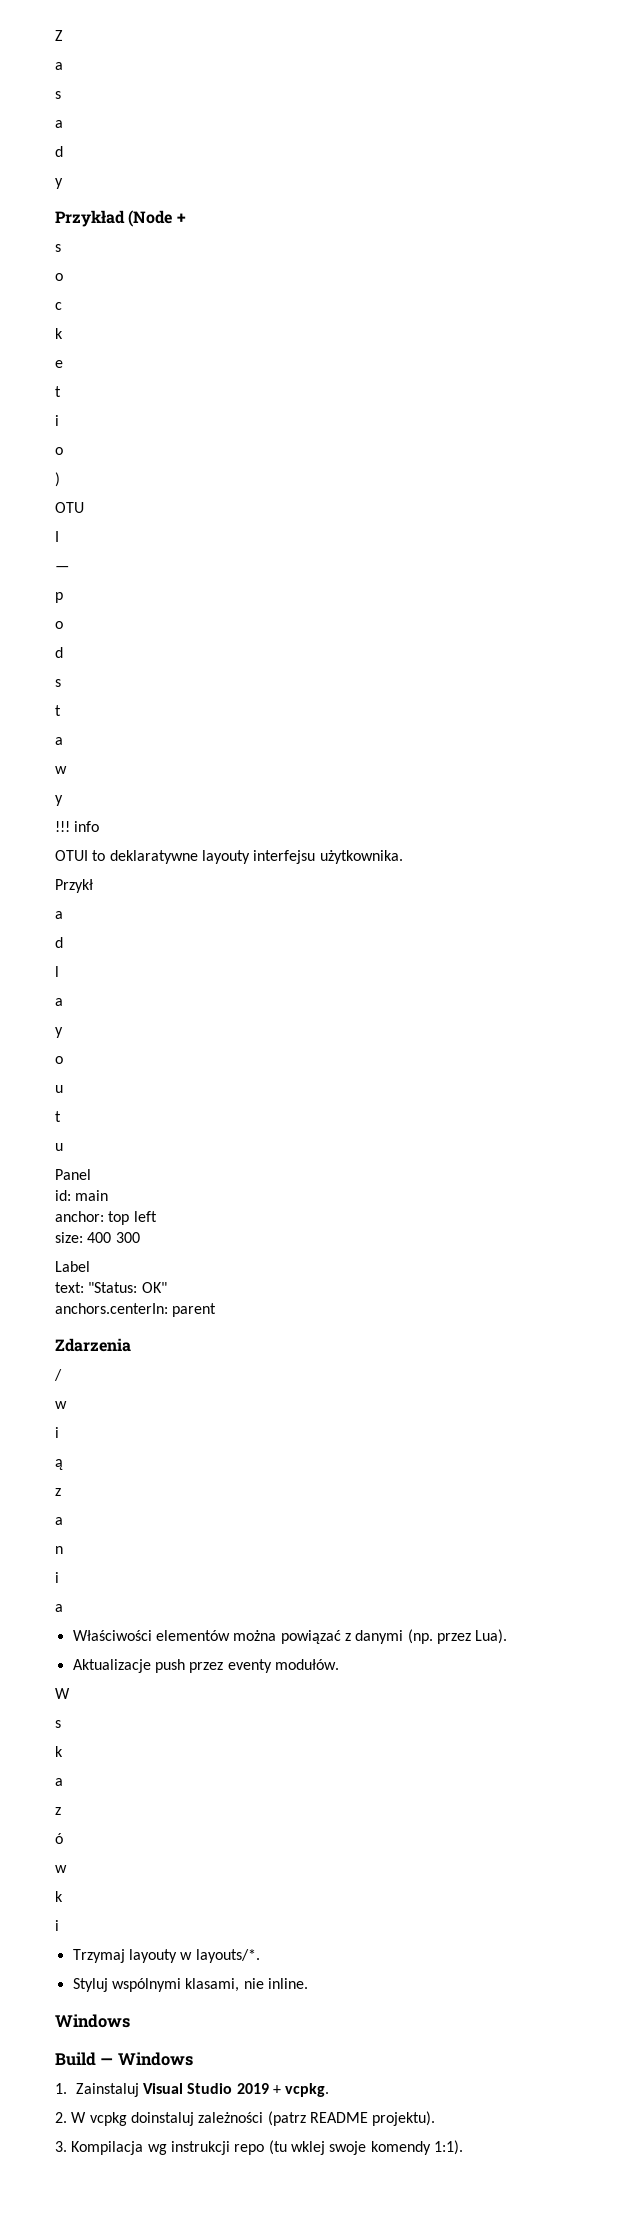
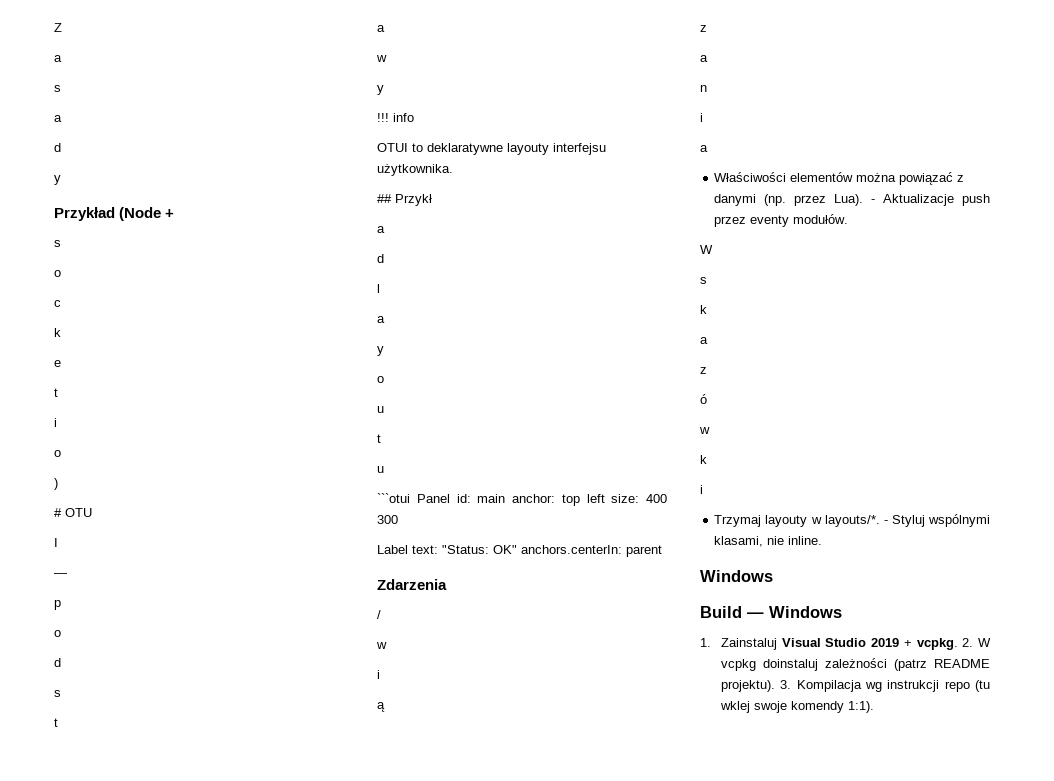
- OTU
+ # OTU
- Przykł
+ ## Przykł
- Panel
- id: main
- anchor: top left
- size: 400 300
+ ```otui Panel id: main anchor: top left size: 400 300
- Label
- text: "Status: OK"
- anchors.centerIn: parent
+ Label text: "Status: OK" anchors.centerIn: parent
- Właściwości elementów można powiązać z danymi (np. przez Lua).
- Aktualizacje push przez eventy modułów.
+ Właściwości elementów można powiązać z danymi (np. przez Lua). - Aktualizacje push przez eventy modułów.
- Trzymaj layouty w layouts/*.
- Styluj wspólnymi klasami, nie inline.
+ Trzymaj layouty w layouts/*. - Styluj wspólnymi klasami, nie inline.
- 1. Zainstaluj Visual Studio 2019 + vcpkg.
- 2. W vcpkg doinstaluj zależności (patrz README projektu).
- 3. Kompilacja wg instrukcji repo (tu wklej swoje komendy 1:1).
+ 1. Zainstaluj Visual Studio 2019 + vcpkg. 2. W vcpkg doinstaluj zależności (patrz README projektu). 3. Kompilacja wg instrukcji repo (tu wklej swoje komendy 1:1).

